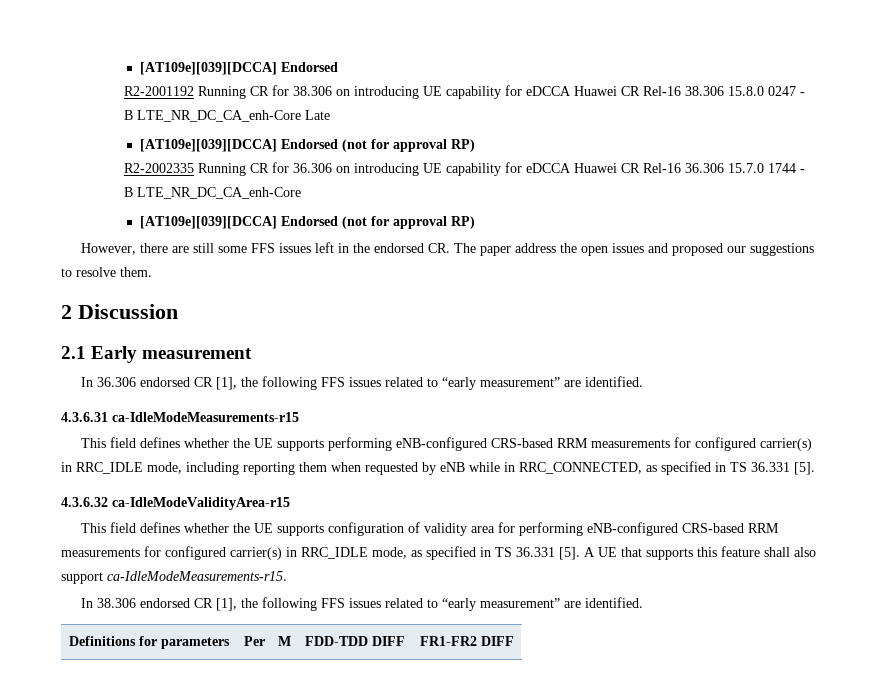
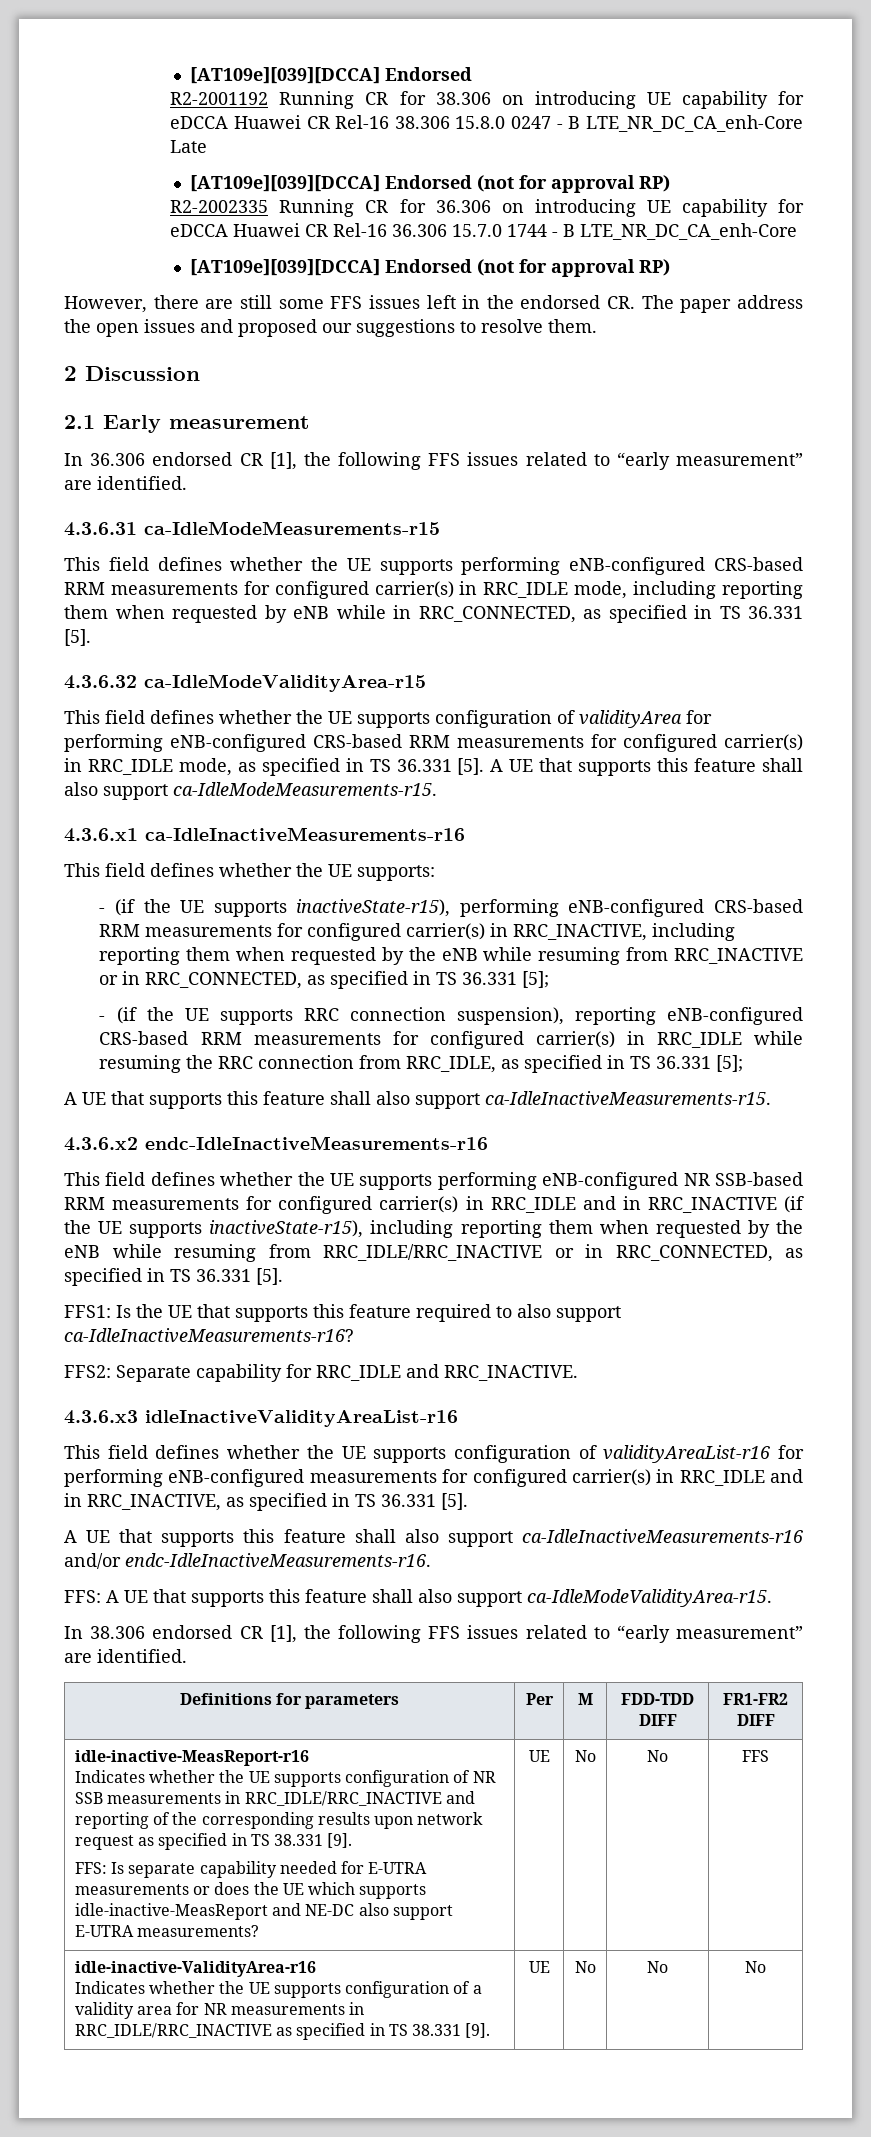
- This field defines whether the UE supports configuration of validity area for performing eNB-configured CRS-based RRM measurements for configured carrier(s) in RRC_IDLE mode, as specified in TS 36.331 [5].
+ This field defines whether the UE supports configuration of validityArea for performing eNB-configured CRS-based RRM measurements for configured carrier(s) in RRC_IDLE mode, as specified in TS 36.331 [5].
+ 4.3.6.x1 ca-IdleInactiveMeasurements-r16
+ This field defines whether the UE supports:
+ - (if the UE supports inactiveState-r15), performing eNB-configured CRS-based RRM measurements for configured carrier(s) in RRC_INACTIVE, including reporting them when requested by the eNB while resuming from RRC_INACTIVE or in RRC_CONNECTED, as specified in TS 36.331 [5];
+ - (if the UE supports RRC connection suspension), reporting eNB-configured CRS-based RRM measurements for configured carrier(s) in RRC_IDLE while resuming the RRC connection from RRC_IDLE, as specified in TS 36.331 [5];
+ A UE that supports this feature shall also support ca-IdleInactiveMeasurements-r15.
+ 4.3.6.x2 endc-IdleInactiveMeasurements-r16
+ This field defines whether the UE supports performing eNB-configured NR SSB-based RRM measurements for configured carrier(s) in RRC_IDLE and in RRC_INACTIVE (if the UE supports inactiveState-r15), including reporting them when requested by the eNB while resuming from RRC_IDLE/RRC_INACTIVE or in RRC_CONNECTED, as specified in TS 36.331 [5].
+ FFS1: Is the UE that supports this feature required to also support ca-IdleInactiveMeasurements-r16?
+ FFS2: Separate capability for RRC_IDLE and RRC_INACTIVE.
+ 4.3.6.x3 idleInactiveValidityAreaList-r16
+ This field defines whether the UE supports configuration of validityAreaList-r16 for performing eNB-configured measurements for configured carrier(s) in RRC_IDLE and in RRC_INACTIVE, as specified in TS 36.331 [5].
+ A UE that supports this feature shall also support ca-IdleInactiveMeasurements-r16 and/or endc-IdleInactiveMeasurements-r16.
+ FFS: A UE that supports this feature shall also support ca-IdleModeValidityArea-r15.
+ idle-inactive-MeasReport-r16
+ Indicates whether the UE supports configuration of NR SSB measurements in RRC_IDLE/RRC_INACTIVE and reporting of the corresponding results upon network request as specified in TS 38.331 [9].
+ FFS: Is separate capability needed for E-UTRA measurements or does the UE which supports idle-inactive-MeasReport and NE-DC also support E-UTRA measurements? | UE | No | No | FFS
+ idle-inactive-ValidityArea-r16
+ Indicates whether the UE supports configuration of a validity area for NR measurements in RRC_IDLE/RRC_INACTIVE as specified in TS 38.331 [9]. | UE | No | No | No

